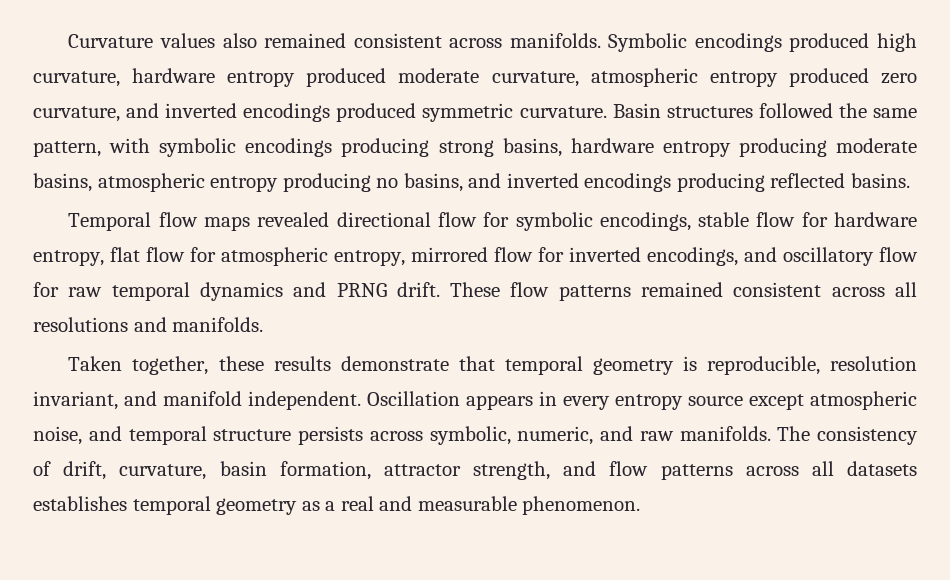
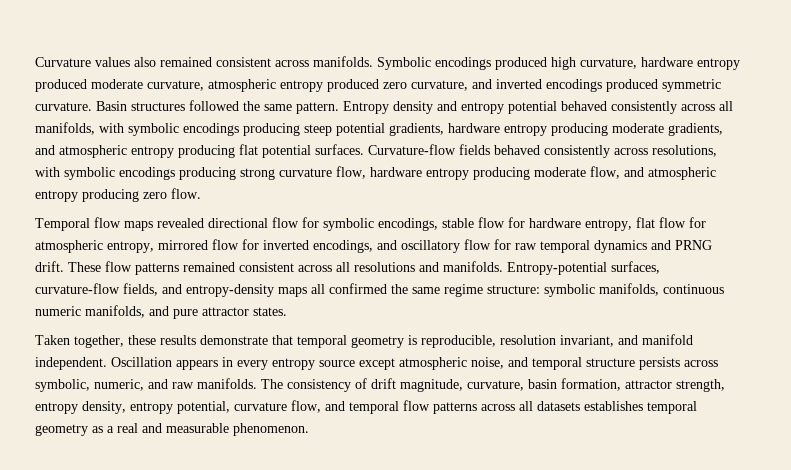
- Basin structures followed the same pattern, with symbolic encodings producing strong basins, hardware entropy producing moderate basins, atmospheric entropy producing no basins, and inverted encodings producing reflected basins.
+ Basin structures followed the same pattern. Entropy density and entropy potential behaved consistently across all manifolds, with symbolic encodings producing steep potential gradients, hardware entropy producing moderate gradients, and atmospheric entropy producing flat potential surfaces. Curvature-flow fields behaved consistently across resolutions, with symbolic encodings producing strong curvature flow, hardware entropy producing moderate flow, and atmospheric entropy producing zero flow.
+ Entropy-potential surfaces, curvature-flow fields, and entropy-density maps all confirmed the same regime structure: symbolic manifolds, continuous numeric manifolds, and pure attractor states.
- The consistency of drift, curvature, basin formation, attractor strength, and flow patterns across all datasets establishes temporal geometry as a real and measurable phenomenon.
+ The consistency of drift magnitude, curvature, basin formation, attractor strength, entropy density, entropy potential, curvature flow, and temporal flow patterns across all datasets establishes temporal geometry as a real and measurable phenomenon.

